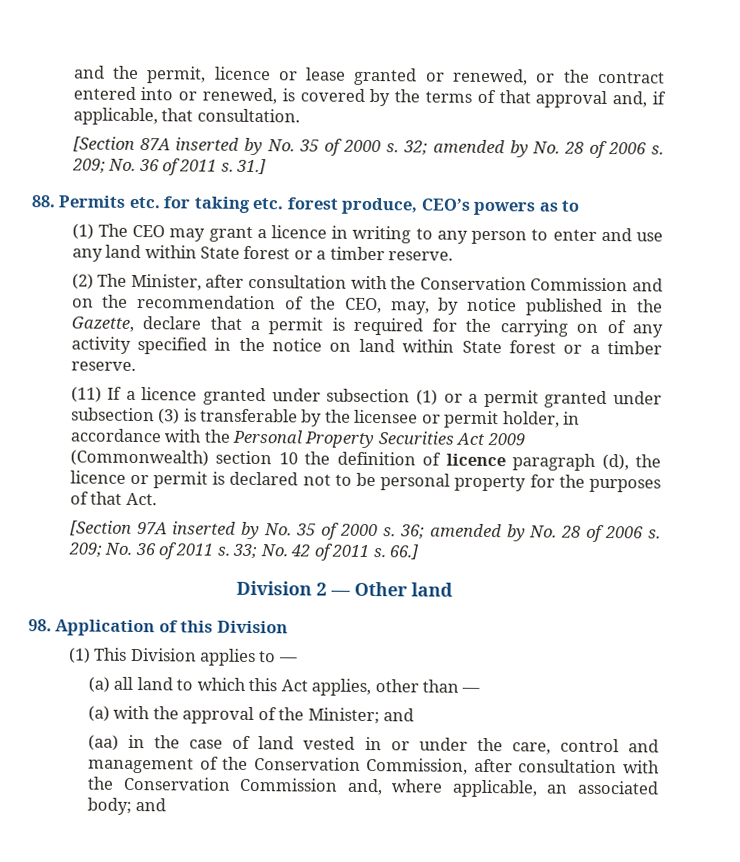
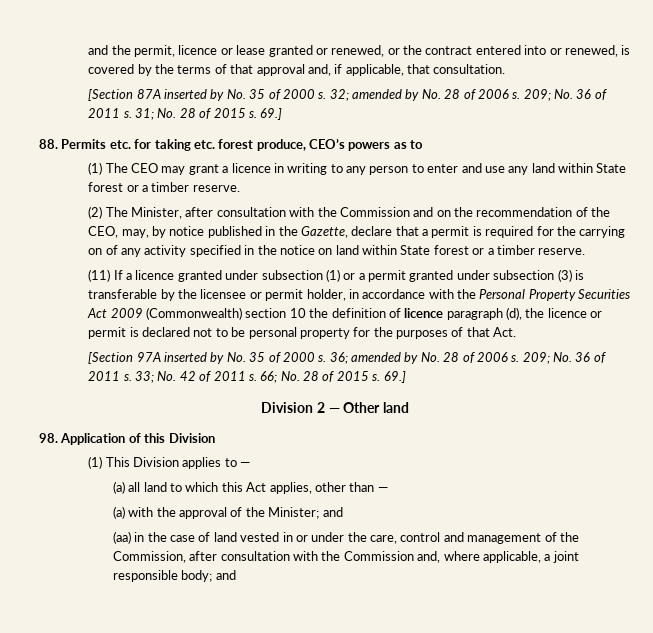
- 31.]
+ 31; No. 28 of 2015 s. 69.]
- (2) The Minister, after consultation with the Conservation Commission and on the recommendation of the CEO, may, by notice published in the Gazette, declare that a permit is required for the carrying on of any activity specified in the notice on land within State forest or a timber reserve.
+ (2) The Minister, after consultation with the Commission and on the recommendation of the CEO, may, by notice published in the Gazette, declare that a permit is required for the carrying on of any activity specified in the notice on land within State forest or a timber reserve.
- 66.]
+ 66; No. 28 of 2015 s. 69.]
- (aa) in the case of land vested in or under the care, control and management of the Conservation Commission, after consultation with the Conservation Commission and, where applicable, an associated body; and
+ (aa) in the case of land vested in or under the care, control and management of the Commission, after consultation with the Commission and, where applicable, a joint responsible body; and

